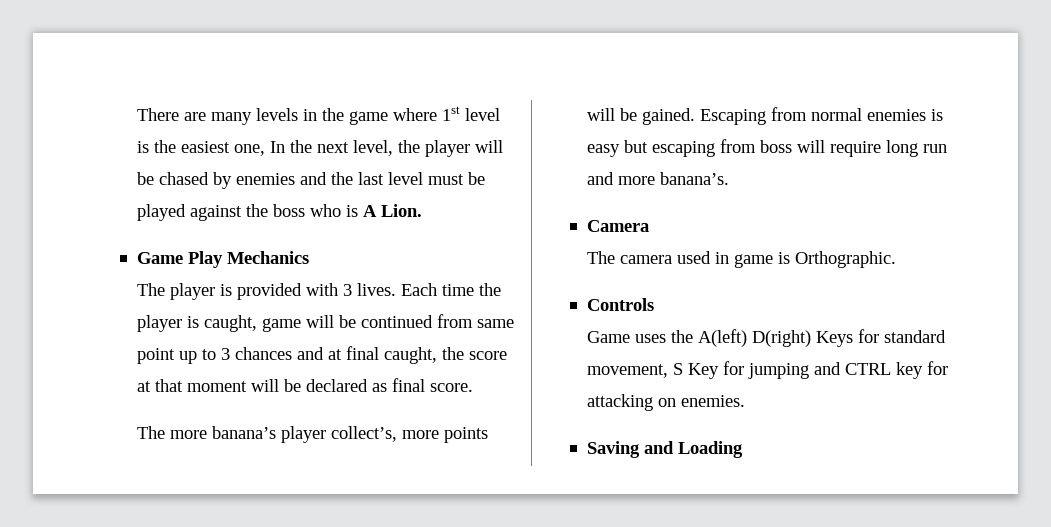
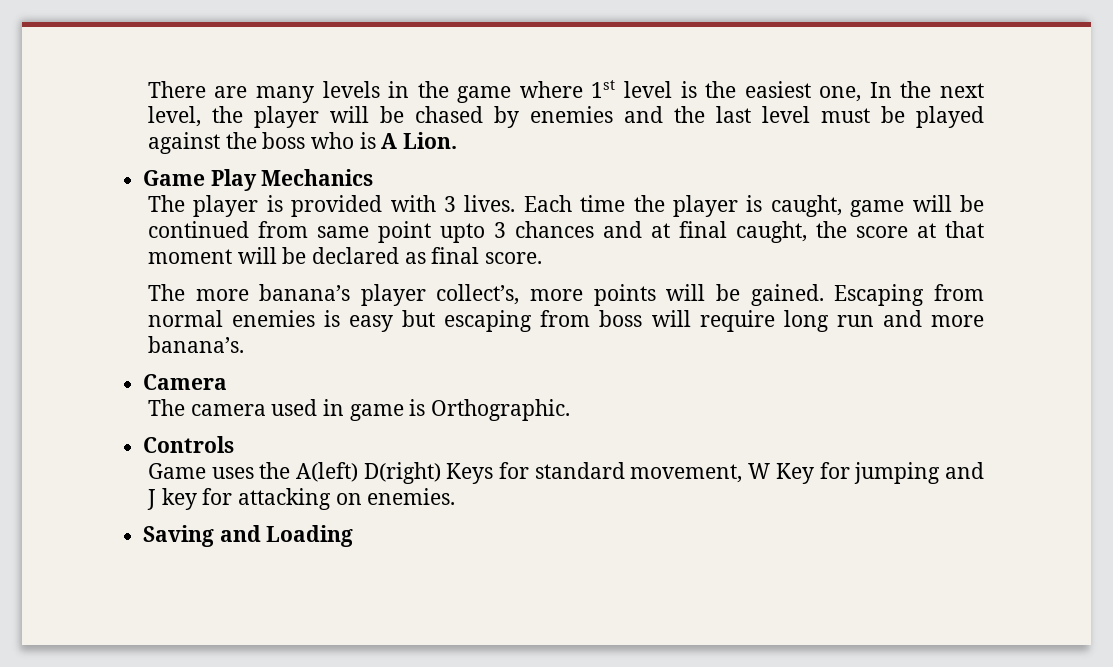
- Each time the player is caught, game will be continued from same point up to 3 chances and at final caught, the score at that moment will be declared as final score.
+ Each time the player is caught, game will be continued from same point upto 3 chances and at final caught, the score at that moment will be declared as final score.
- Game uses the A(left) D(right) Keys for standard movement, S Key for jumping and CTRL key for attacking on enemies.
+ Game uses the A(left) D(right) Keys for standard movement, W Key for jumping and J key for attacking on enemies.

